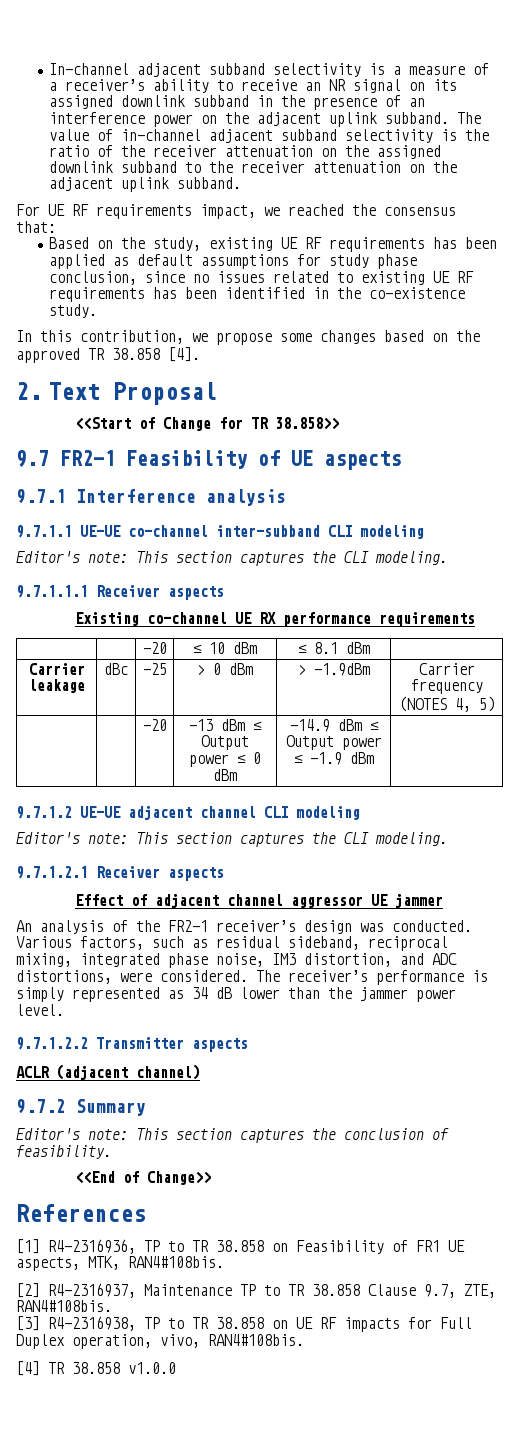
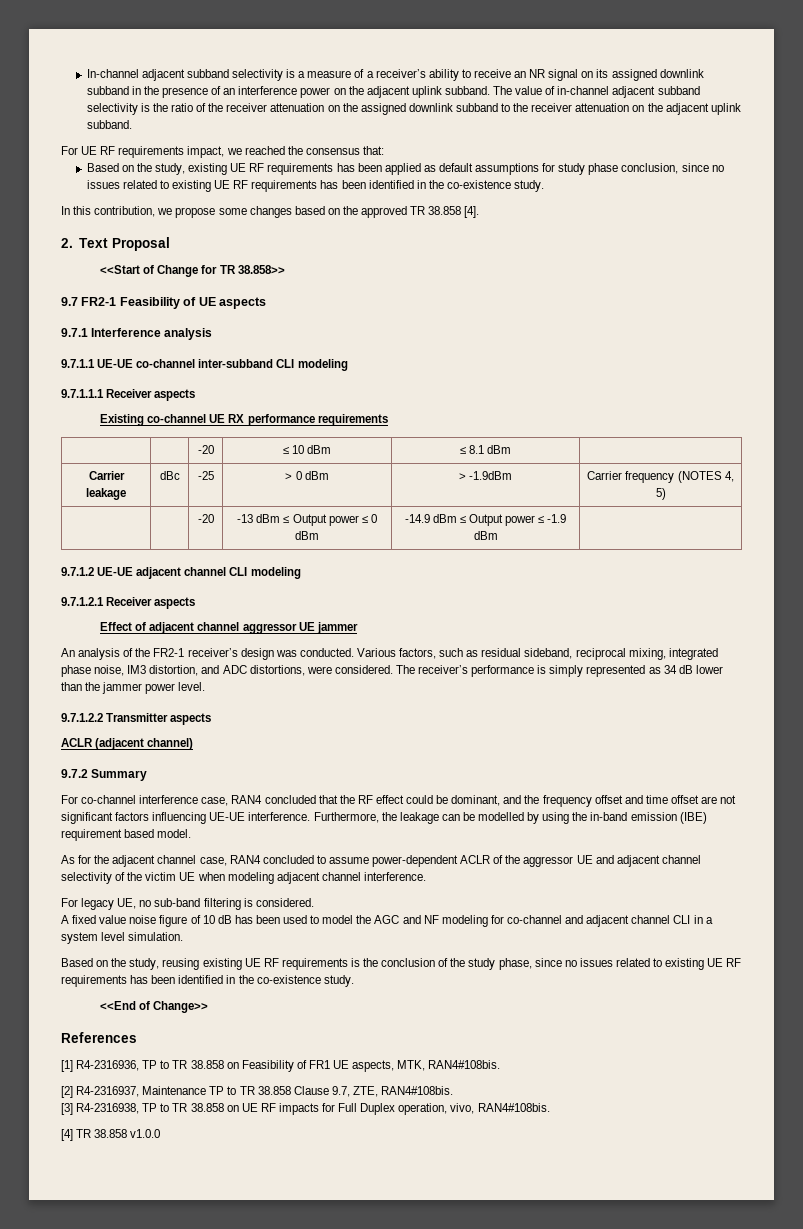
  9.7.1.1 UE-UE co-channel inter-subband CLI modeling
- Editor's note: This section captures the CLI modeling.
  9.7.1.2 UE-UE adjacent channel CLI modeling
- Editor's note: This section captures the CLI modeling.
- Editor's note: This section captures the conclusion of feasibility.
+ For co-channel interference case, RAN4 concluded that the RF effect could be dominant, and the frequency offset and time offset are not significant factors influencing UE-UE interference. Furthermore, the leakage can be modelled by using the in-band emission (IBE) requirement based model.
+ As for the adjacent channel case, RAN4 concluded to assume power-dependent ACLR of the aggressor UE and adjacent channel selectivity of the victim UE when modeling adjacent channel interference.
+ For legacy UE, no sub-band filtering is considered.
+ A fixed value noise figure of 10 dB has been used to model the AGC and NF modeling for co-channel and adjacent channel CLI in a system level simulation.
+ Based on the study, reusing existing UE RF requirements is the conclusion of the study phase, since no issues related to existing UE RF requirements has been identified in the co-existence study.

